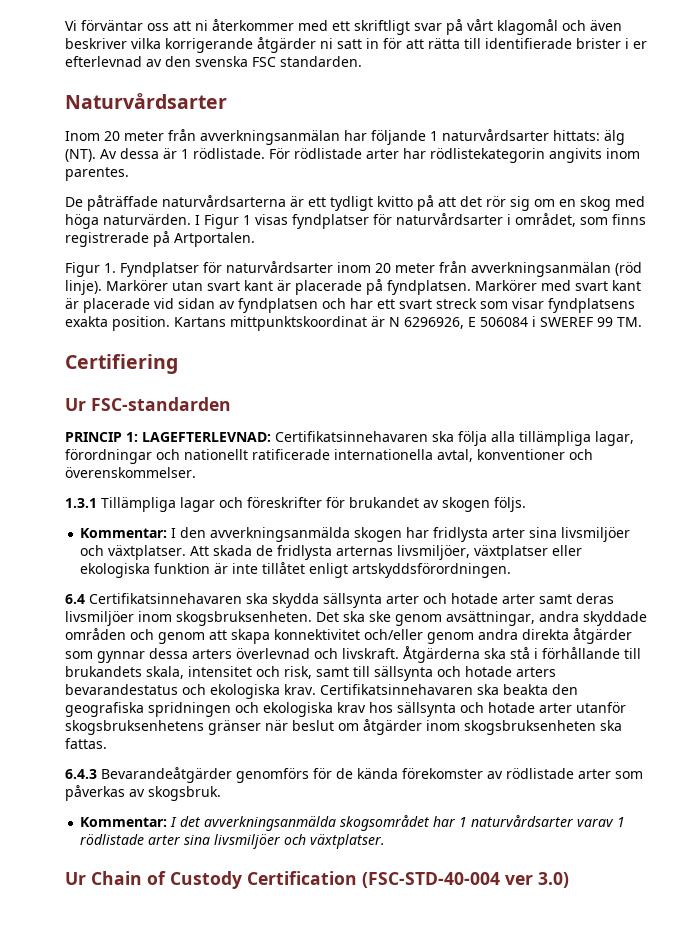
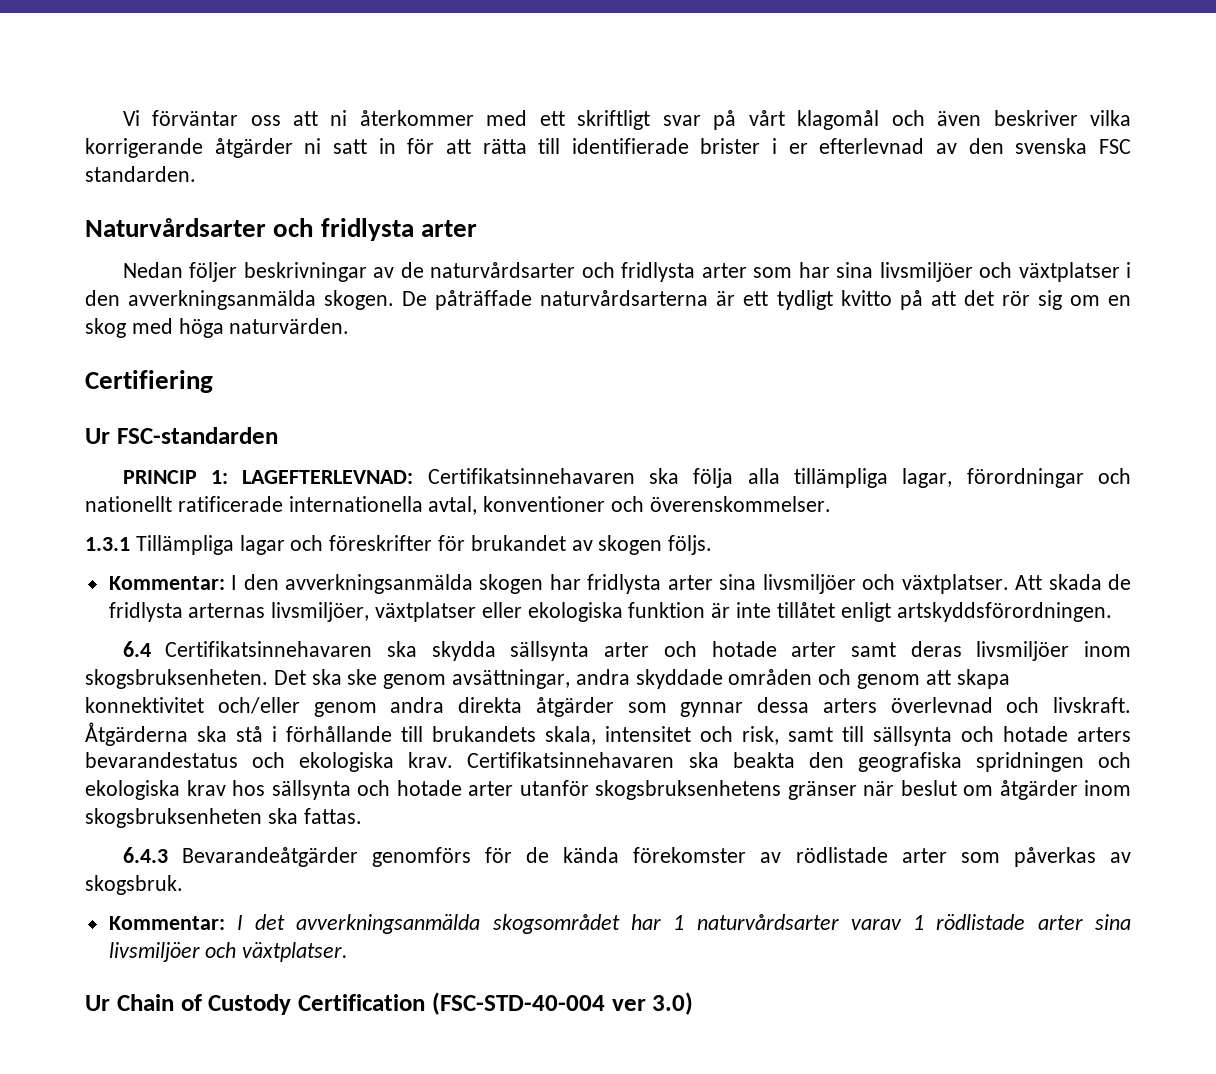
- Naturvårdsarter
- Inom 20 meter från avverkningsanmälan har följande 1 naturvårdsarter hittats: älg (NT). Av dessa är 1 rödlistade. För rödlistade arter har rödlistekategorin angivits inom parentes.
- De påträffade naturvårdsarterna är ett tydligt kvitto på att det rör sig om en skog med höga naturvärden. I Figur 1 visas fyndplatser för naturvårdsarter i området, som finns registrerade på Artportalen.
- Figur 1. Fyndplatser för naturvårdsarter inom 20 meter från avverkningsanmälan (röd linje). Markörer utan svart kant är placerade på fyndplatsen. Markörer med svart kant är placerade vid sidan av fyndplatsen och har ett svart streck som visar fyndplatsens exakta position. Kartans mittpunktskoordinat är N 6296926, E 506084 i SWEREF 99 TM.
+ Naturvårdsarter och fridlysta arter
+ Nedan följer beskrivningar av de naturvårdsarter och fridlysta arter som har sina livsmiljöer och växtplatser i den avverkningsanmälda skogen. De påträffade naturvårdsarterna är ett tydligt kvitto på att det rör sig om en skog med höga naturvärden.

